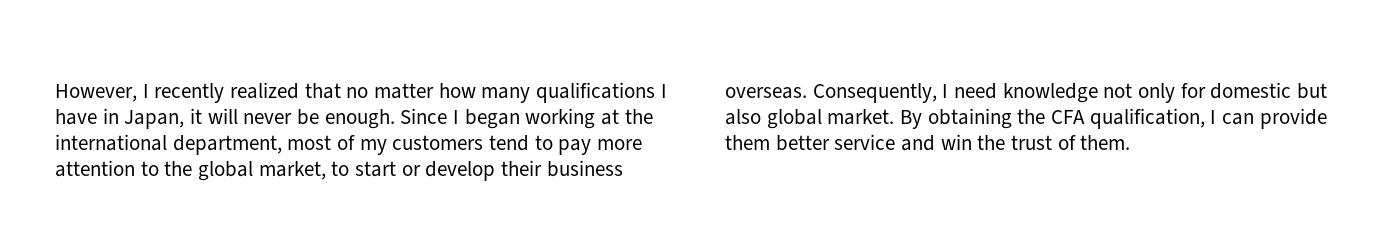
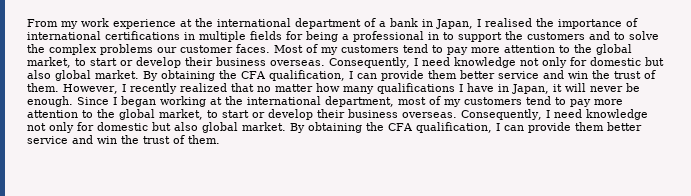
+ From my work experience at the international department of a bank in Japan, I realised the importance of international certifications in multiple fields for being a professional in to support the customers and to solve the complex problems our customer faces. Most of my customers tend to pay more attention to the global market, to start or develop their business overseas. Consequently, I need knowledge not only for domestic but also global market. By obtaining the CFA qualification, I can provide them better service and win the trust of them.

